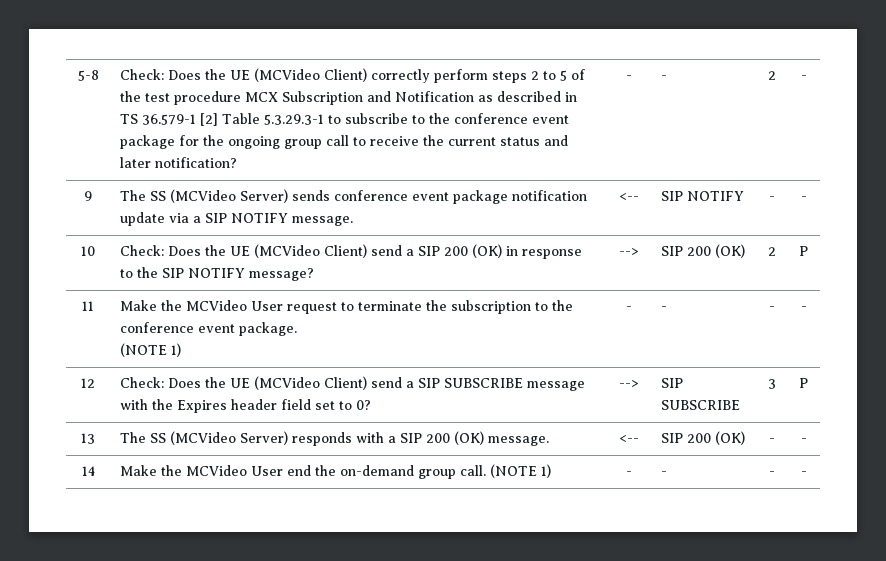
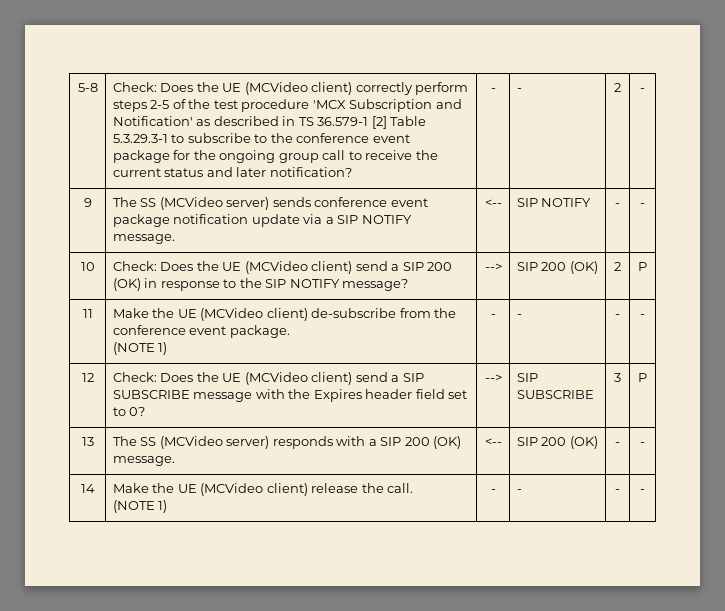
- Check: Does the UE (MCVideo Client) correctly perform steps 2 to 5 of the test procedure MCX Subscription and Notification as described in TS 36.579-1 [2] Table 5.3.29.3-1 to subscribe to the conference event package for the ongoing group call to receive the current status and later notification?
+ Check: Does the UE (MCVideo client) correctly perform steps 2-5 of the test procedure 'MCX Subscription and Notification' as described in TS 36.579-1 [2] Table 5.3.29.3-1 to subscribe to the conference event package for the ongoing group call to receive the current status and later notification?
- 9 | The SS (MCVideo Server) sends conference event package notification update via a SIP NOTIFY message. | <-- | SIP NOTIFY | - | -
+ 9 | The SS (MCVideo server) sends conference event package notification update via a SIP NOTIFY message. | <-- | SIP NOTIFY | - | -
- 10 | Check: Does the UE (MCVideo Client) send a SIP 200 (OK) in response to the SIP NOTIFY message? | --> | SIP 200 (OK) | 2 | P
+ 10 | Check: Does the UE (MCVideo client) send a SIP 200 (OK) in response to the SIP NOTIFY message? | --> | SIP 200 (OK) | 2 | P
- 11 | Make the MCVideo User request to terminate the subscription to the conference event package.
+ 11 | Make the UE (MCVideo client) de-subscribe from the conference event package.
- 12 | Check: Does the UE (MCVideo Client) send a SIP SUBSCRIBE message with the Expires header field set to 0? | --> | SIP SUBSCRIBE | 3 | P
+ 12 | Check: Does the UE (MCVideo client) send a SIP SUBSCRIBE message with the Expires header field set to 0? | --> | SIP SUBSCRIBE | 3 | P
- 13 | The SS (MCVideo Server) responds with a SIP 200 (OK) message. | <-- | SIP 200 (OK) | - | -
+ 13 | The SS (MCVideo server) responds with a SIP 200 (OK) message. | <-- | SIP 200 (OK) | - | -
- 14 | Make the MCVideo User end the on-demand group call. (NOTE 1) | - | - | - | -
+ 14 | Make the UE (MCVideo client) release the call.
+ (NOTE 1) | - | - | - | -

